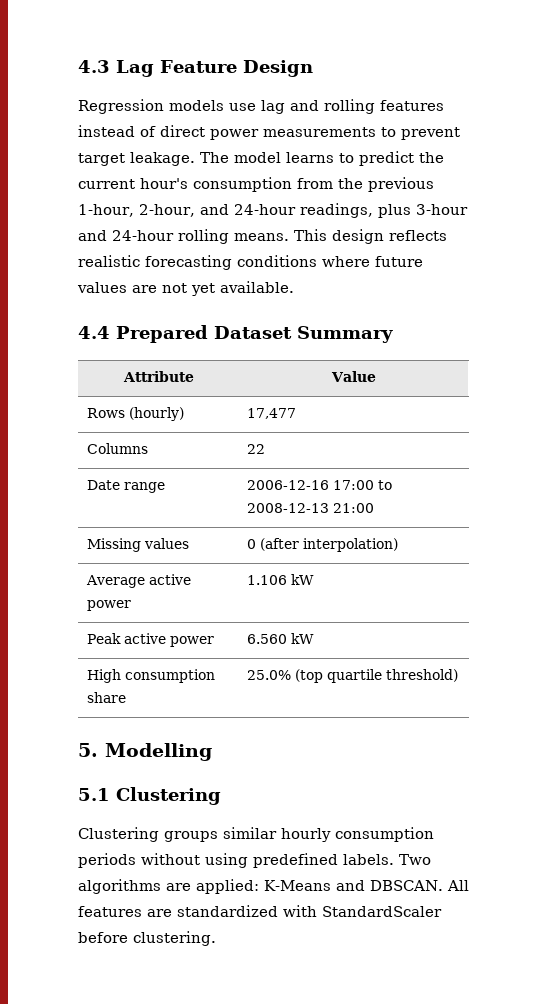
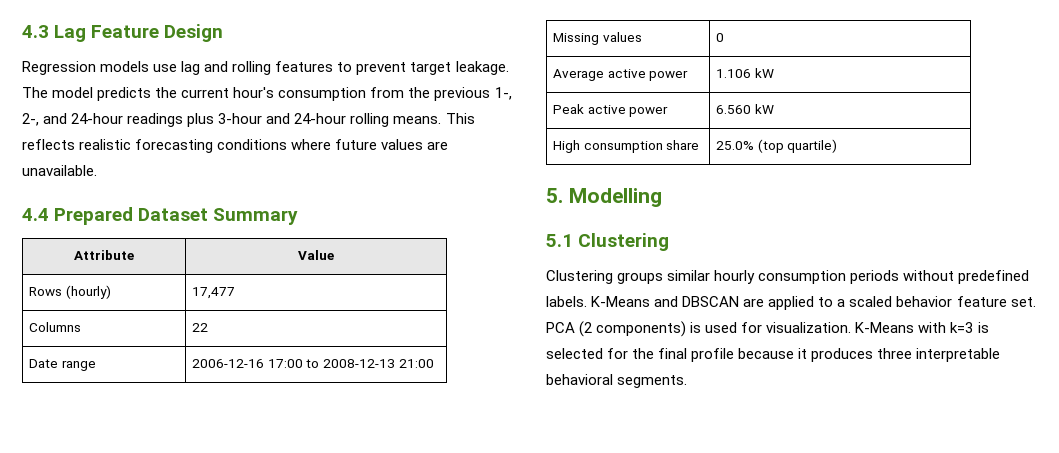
- Regression models use lag and rolling features instead of direct power measurements to prevent target leakage.
+ Regression models use lag and rolling features to prevent target leakage.
- The model learns to predict the current hour's consumption from the previous 1-hour, 2-hour, and 24-hour readings, plus 3-hour and 24-hour rolling means.
+ The model predicts the current hour's consumption from the previous 1-, 2-, and 24-hour readings plus 3-hour and 24-hour rolling means.
- This design reflects realistic forecasting conditions where future values are not yet available.
+ This reflects realistic forecasting conditions where future values are unavailable.
- Missing values | 0 (after interpolation)
+ Missing values | 0
- High consumption share | 25.0% (top quartile threshold)
+ High consumption share | 25.0% (top quartile)
- Clustering groups similar hourly consumption periods without using predefined labels.
+ Clustering groups similar hourly consumption periods without predefined labels.
- Two algorithms are applied: K-Means and DBSCAN. All features are standardized with StandardScaler before clustering.
+ K-Means and DBSCAN are applied to a scaled behavior feature set. PCA (2 components) is used for visualization. K-Means with k=3 is selected for the final profile because it produces three interpretable behavioral segments.

